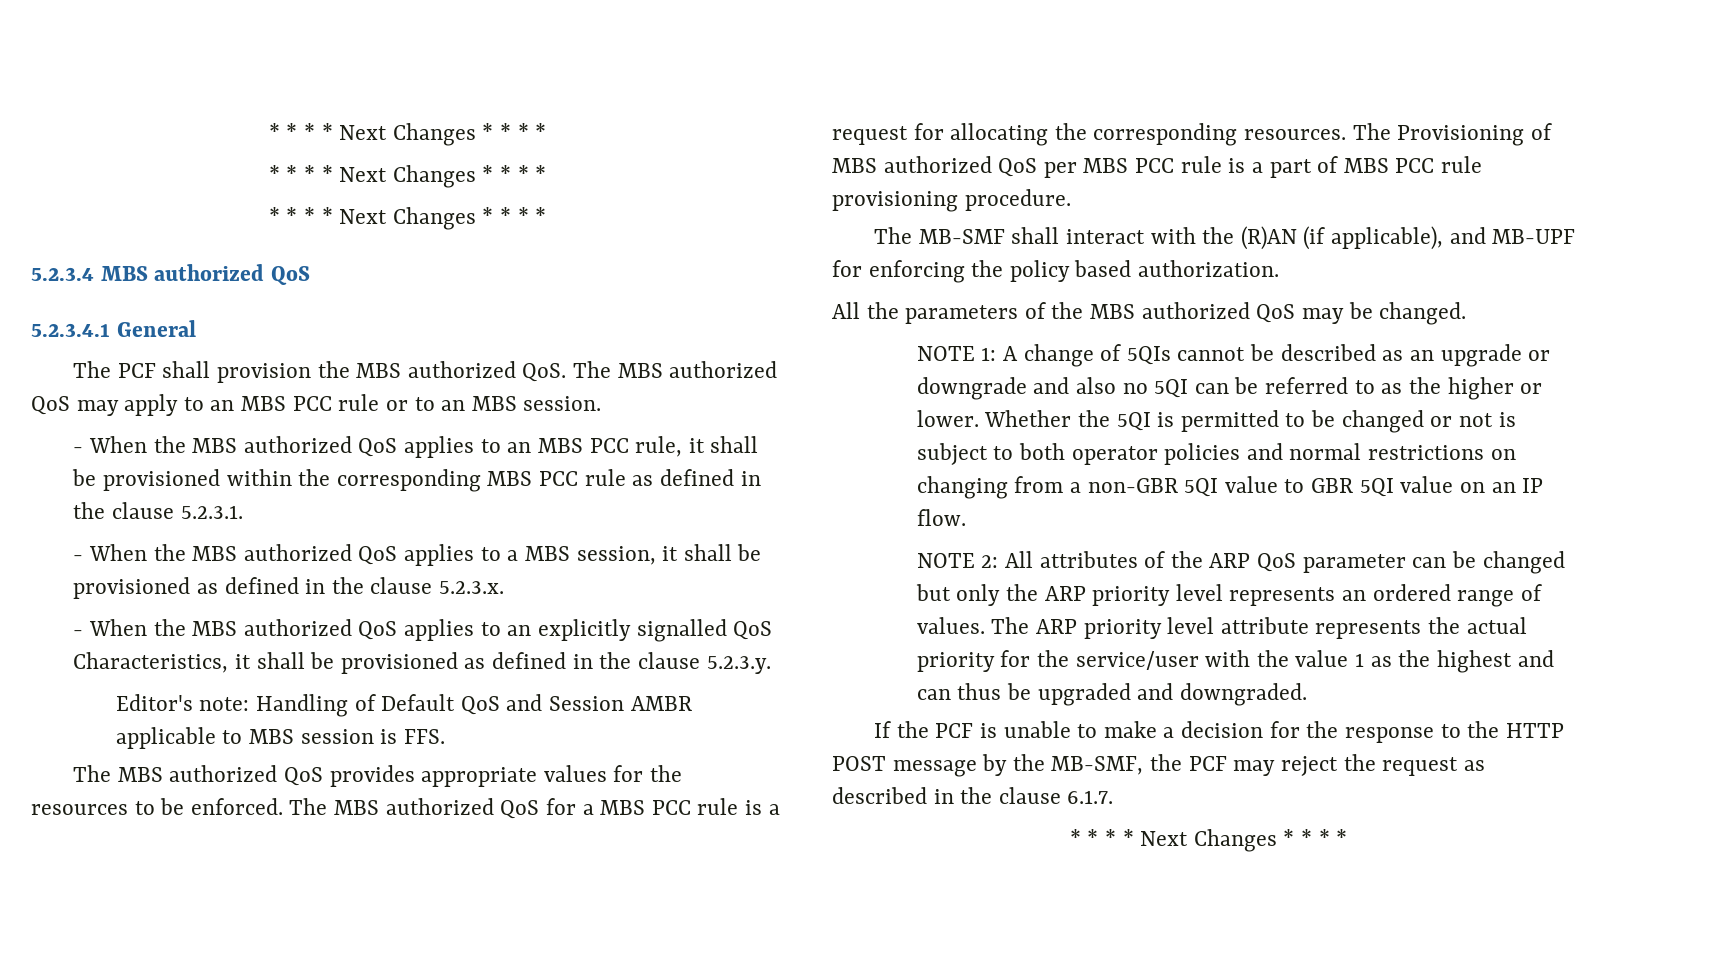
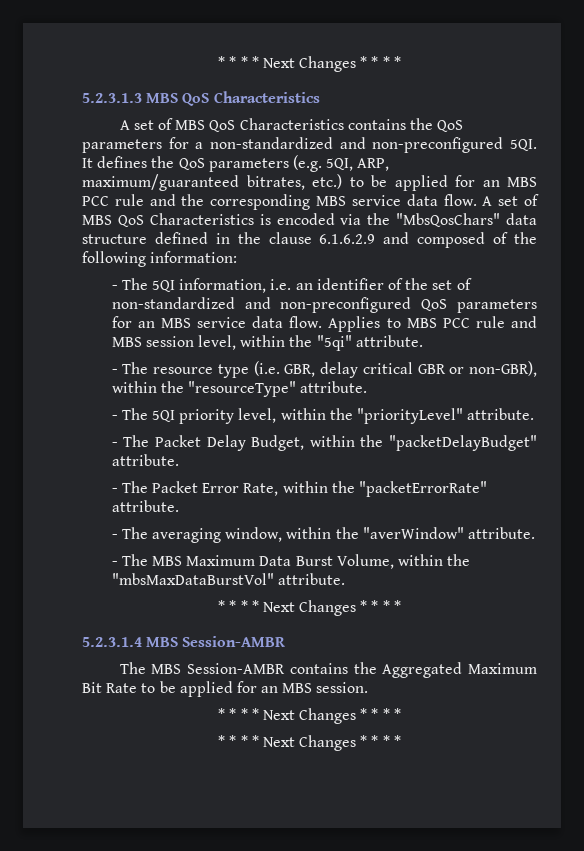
+ 5.2.3.1.3 MBS QoS Characteristics
+ A set of MBS QoS Characteristics contains the QoS parameters for a non-standardized and non-preconfigured 5QI. It defines the QoS parameters (e.g. 5QI, ARP, maximum/guaranteed bitrates, etc.) to be applied for an MBS PCC rule and the corresponding MBS service data flow. A set of MBS QoS Characteristics is encoded via the "MbsQosChars" data structure defined in the clause 6.1.6.2.9 and composed of the following information:
+ - The 5QI information, i.e. an identifier of the set of non-standardized and non-preconfigured QoS parameters for an MBS service data flow. Applies to MBS PCC rule and MBS session level, within the "5qi" attribute.
+ - The resource type (i.e. GBR, delay critical GBR or non-GBR), within the "resourceType" attribute.
+ - The 5QI priority level, within the "priorityLevel" attribute.
+ - The Packet Delay Budget, within the "packetDelayBudget" attribute.
+ - The Packet Error Rate, within the "packetErrorRate" attribute.
+ - The averaging window, within the "averWindow" attribute.
+ - The MBS Maximum Data Burst Volume, within the "mbsMaxDataBurstVol" attribute.
+ * * * * Next Changes * * * *
+ 5.2.3.1.4 MBS Session-AMBR
+ The MBS Session-AMBR contains the Aggregated Maximum Bit Rate to be applied for an MBS session.
- 5.2.3.4 MBS authorized QoS
- 5.2.3.4.1 General
- The PCF shall provision the MBS authorized QoS. The MBS authorized QoS may apply to an MBS PCC rule or to an MBS session.
- - When the MBS authorized QoS applies to an MBS PCC rule, it shall be provisioned within the corresponding MBS PCC rule as defined in the clause 5.2.3.1.
- - When the MBS authorized QoS applies to a MBS session, it shall be provisioned as defined in the clause 5.2.3.x.
- - When the MBS authorized QoS applies to an explicitly signalled QoS Characteristics, it shall be provisioned as defined in the clause 5.2.3.y.
- Editor's note: Handling of Default QoS and Session AMBR applicable to MBS session is FFS.
- The MBS authorized QoS provides appropriate values for the resources to be enforced. The MBS authorized QoS for a MBS PCC rule is a request for allocating the corresponding resources. The Provisioning of MBS authorized QoS per MBS PCC rule is a part of MBS PCC rule provisioning procedure.
- The MB-SMF shall interact with the (R)AN (if applicable), and MB-UPF for enforcing the policy based authorization.
- All the parameters of the MBS authorized QoS may be changed.
- NOTE 1: A change of 5QIs cannot be described as an upgrade or downgrade and also no 5QI can be referred to as the higher or lower. Whether the 5QI is permitted to be changed or not is subject to both operator policies and normal restrictions on changing from a non-GBR 5QI value to GBR 5QI value on an IP flow.
- NOTE 2: All attributes of the ARP QoS parameter can be changed but only the ARP priority level represents an ordered range of values. The ARP priority level attribute represents the actual priority for the service/user with the value 1 as the highest and can thus be upgraded and downgraded.
- If the PCF is unable to make a decision for the response to the HTTP POST message by the MB-SMF, the PCF may reject the request as described in the clause 6.1.7.
- * * * * Next Changes * * * *

